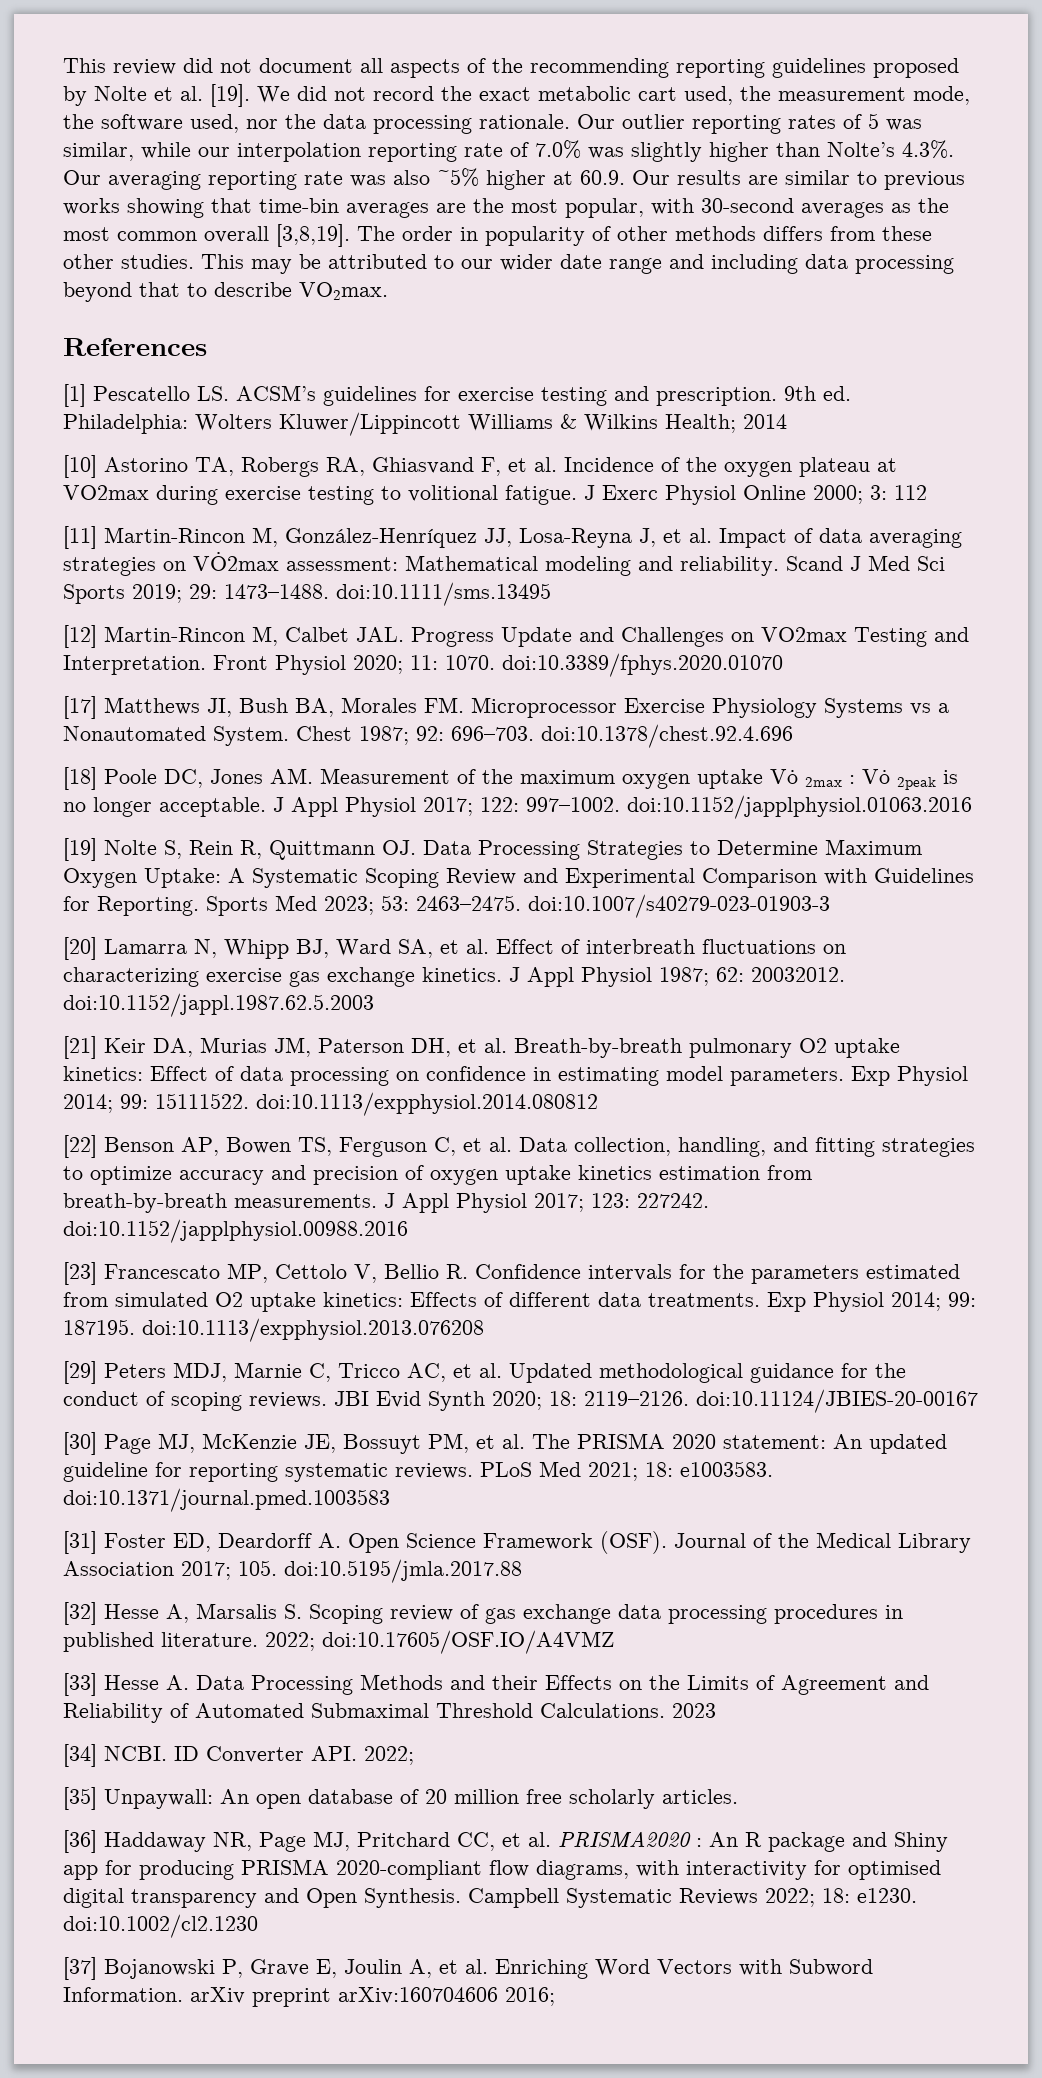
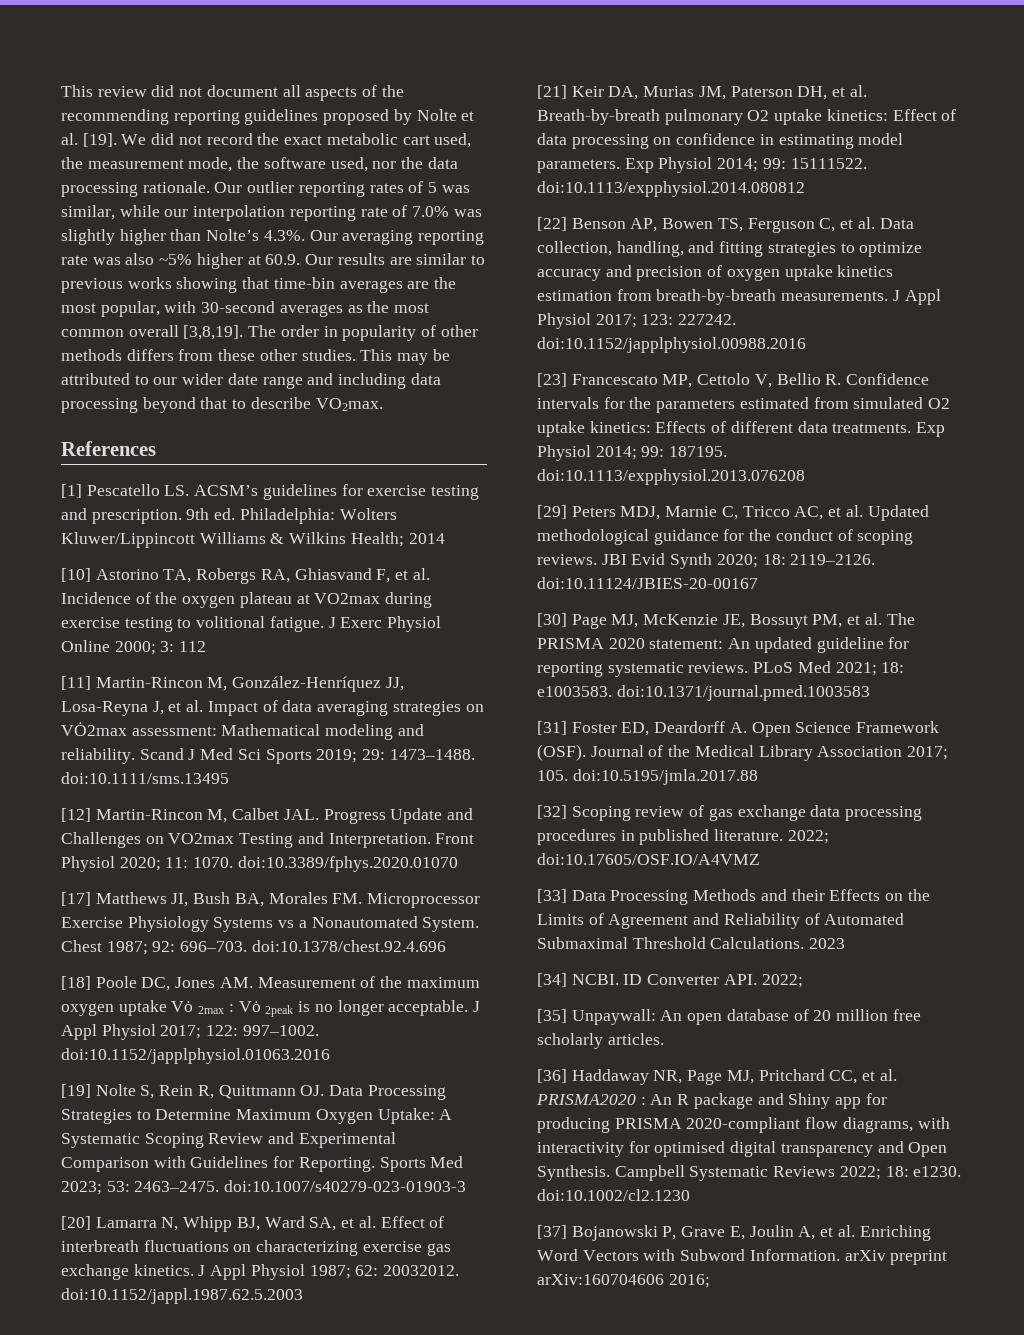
- [32] Hesse A, Marsalis S. Scoping review of gas exchange data processing procedures in published literature.
+ [32] Scoping review of gas exchange data processing procedures in published literature.
- [33] Hesse A. Data Processing Methods and their Effects on the Limits of Agreement and Reliability of Automated Submaximal Threshold Calculations.
+ [33] Data Processing Methods and their Effects on the Limits of Agreement and Reliability of Automated Submaximal Threshold Calculations.

